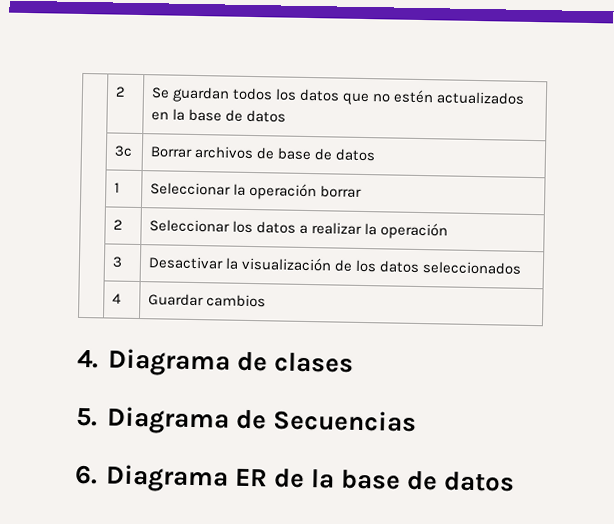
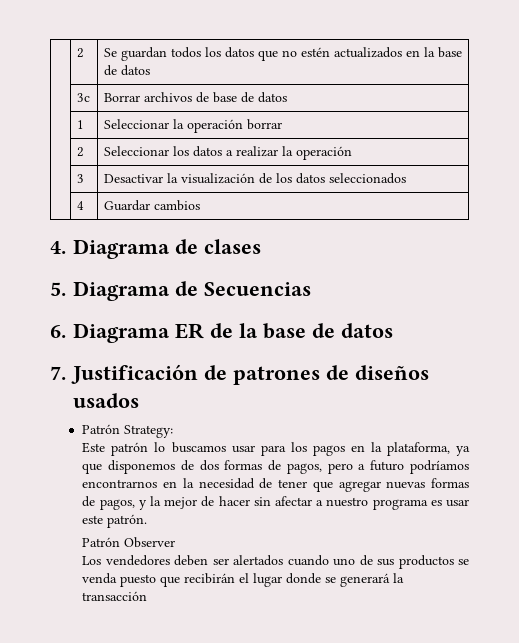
+ 7. Justificación de patrones de diseños usados
+ Patrón Strategy:
+ Este patrón lo buscamos usar para los pagos en la plataforma, ya que disponemos de dos formas de pagos, pero a futuro podríamos encontrarnos en la necesidad de tener que agregar nuevas formas de pagos, y la mejor de hacer sin afectar a nuestro programa es usar este patrón.
+ Patrón Observer
+ Los vendedores deben ser alertados cuando uno de sus productos se venda puesto que recibirán el lugar donde se generará la transacción

